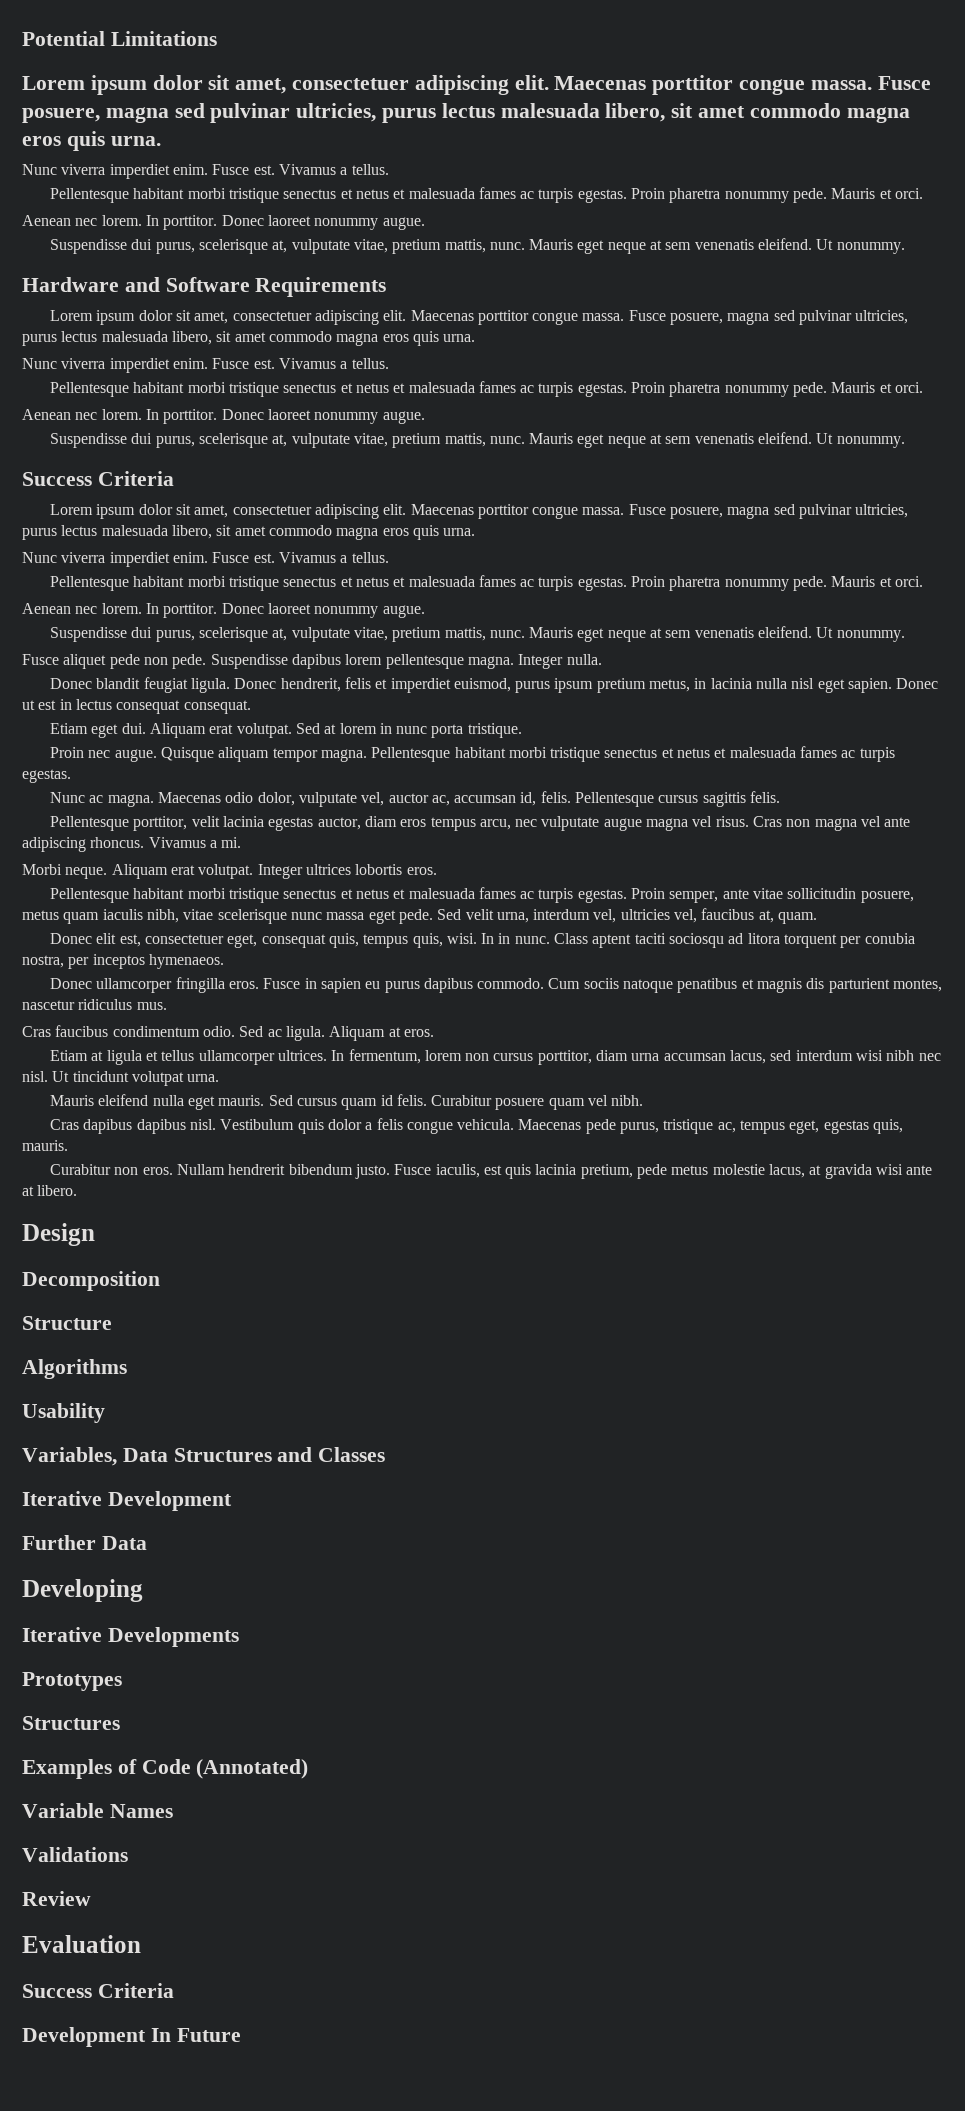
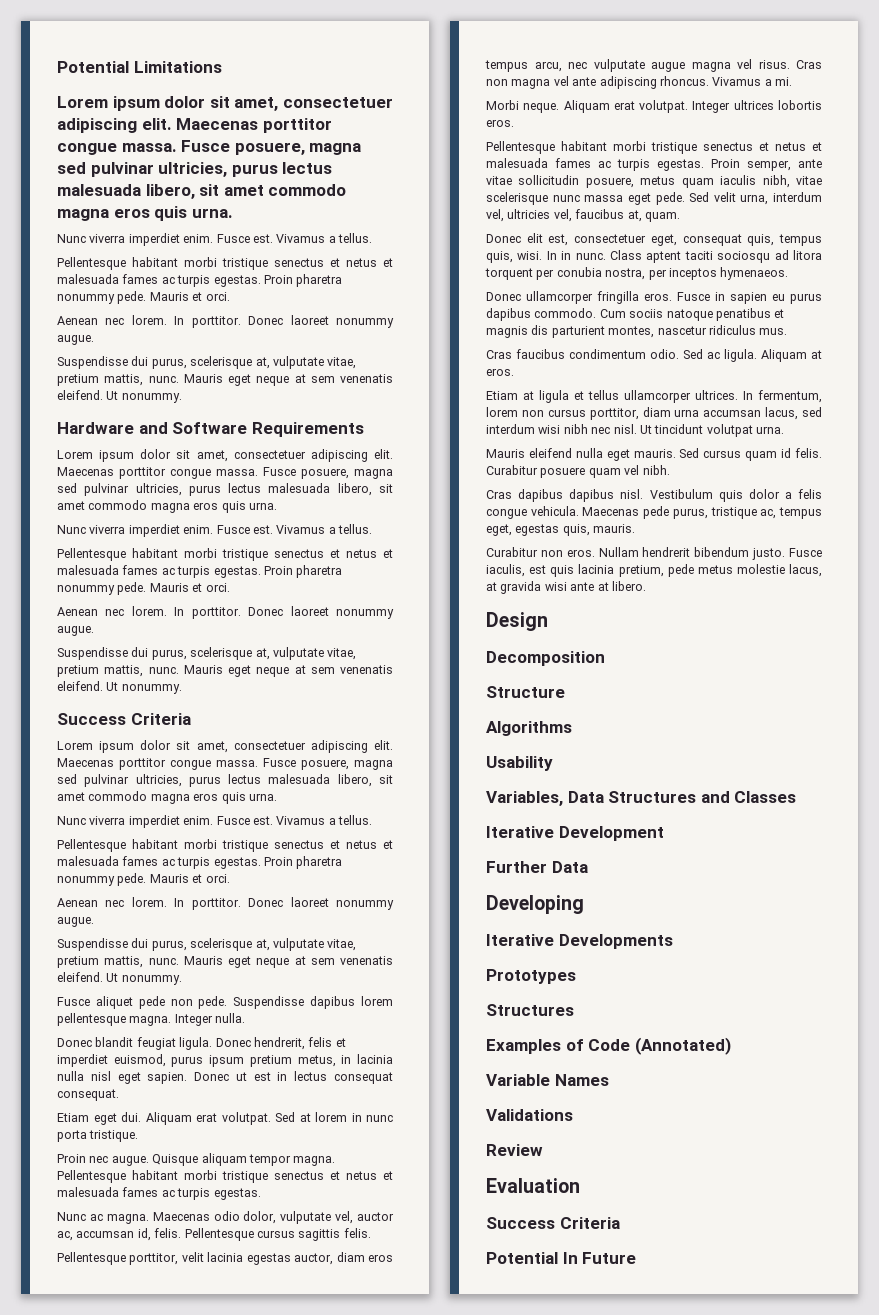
- Development In Future
+ Potential In Future

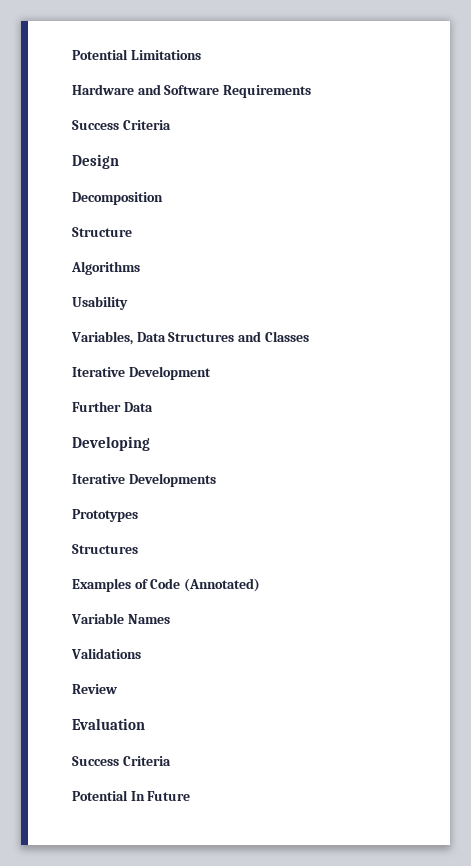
  Potential Limitations
- Lorem ipsum dolor sit amet, consectetuer adipiscing elit. Maecenas porttitor congue massa. Fusce posuere, magna sed pulvinar ultricies, purus lectus malesuada libero, sit amet commodo magna eros quis urna.
- Nunc viverra imperdiet enim. Fusce est. Vivamus a tellus.
- Pellentesque habitant morbi tristique senectus et netus et malesuada fames ac turpis egestas. Proin pharetra nonummy pede. Mauris et orci.
- Aenean nec lorem. In porttitor. Donec laoreet nonummy augue.
- Suspendisse dui purus, scelerisque at, vulputate vitae, pretium mattis, nunc. Mauris eget neque at sem venenatis eleifend. Ut nonummy.
  Hardware and Software Requirements
- Lorem ipsum dolor sit amet, consectetuer adipiscing elit. Maecenas porttitor congue massa. Fusce posuere, magna sed pulvinar ultricies, purus lectus malesuada libero, sit amet commodo magna eros quis urna.
- Nunc viverra imperdiet enim. Fusce est. Vivamus a tellus.
- Pellentesque habitant morbi tristique senectus et netus et malesuada fames ac turpis egestas. Proin pharetra nonummy pede. Mauris et orci.
- Aenean nec lorem. In porttitor. Donec laoreet nonummy augue.
- Suspendisse dui purus, scelerisque at, vulputate vitae, pretium mattis, nunc. Mauris eget neque at sem venenatis eleifend. Ut nonummy.
  Success Criteria
- Lorem ipsum dolor sit amet, consectetuer adipiscing elit. Maecenas porttitor congue massa. Fusce posuere, magna sed pulvinar ultricies, purus lectus malesuada libero, sit amet commodo magna eros quis urna.
- Nunc viverra imperdiet enim. Fusce est. Vivamus a tellus.
- Pellentesque habitant morbi tristique senectus et netus et malesuada fames ac turpis egestas. Proin pharetra nonummy pede. Mauris et orci.
- Aenean nec lorem. In porttitor. Donec laoreet nonummy augue.
- Suspendisse dui purus, scelerisque at, vulputate vitae, pretium mattis, nunc. Mauris eget neque at sem venenatis eleifend. Ut nonummy.
- Fusce aliquet pede non pede. Suspendisse dapibus lorem pellentesque magna. Integer nulla.
- Donec blandit feugiat ligula. Donec hendrerit, felis et imperdiet euismod, purus ipsum pretium metus, in lacinia nulla nisl eget sapien. Donec ut est in lectus consequat consequat.
- Etiam eget dui. Aliquam erat volutpat. Sed at lorem in nunc porta tristique.
- Proin nec augue. Quisque aliquam tempor magna. Pellentesque habitant morbi tristique senectus et netus et malesuada fames ac turpis egestas.
- Nunc ac magna. Maecenas odio dolor, vulputate vel, auctor ac, accumsan id, felis. Pellentesque cursus sagittis felis.
- Pellentesque porttitor, velit lacinia egestas auctor, diam eros tempus arcu, nec vulputate augue magna vel risus. Cras non magna vel ante adipiscing rhoncus. Vivamus a mi.
- Morbi neque. Aliquam erat volutpat. Integer ultrices lobortis eros.
- Pellentesque habitant morbi tristique senectus et netus et malesuada fames ac turpis egestas. Proin semper, ante vitae sollicitudin posuere, metus quam iaculis nibh, vitae scelerisque nunc massa eget pede. Sed velit urna, interdum vel, ultricies vel, faucibus at, quam.
- Donec elit est, consectetuer eget, consequat quis, tempus quis, wisi. In in nunc. Class aptent taciti sociosqu ad litora torquent per conubia nostra, per inceptos hymenaeos.
- Donec ullamcorper fringilla eros. Fusce in sapien eu purus dapibus commodo. Cum sociis natoque penatibus et magnis dis parturient montes, nascetur ridiculus mus.
- Cras faucibus condimentum odio. Sed ac ligula. Aliquam at eros.
- Etiam at ligula et tellus ullamcorper ultrices. In fermentum, lorem non cursus porttitor, diam urna accumsan lacus, sed interdum wisi nibh nec nisl. Ut tincidunt volutpat urna.
- Mauris eleifend nulla eget mauris. Sed cursus quam id felis. Curabitur posuere quam vel nibh.
- Cras dapibus dapibus nisl. Vestibulum quis dolor a felis congue vehicula. Maecenas pede purus, tristique ac, tempus eget, egestas quis, mauris.
- Curabitur non eros. Nullam hendrerit bibendum justo. Fusce iaculis, est quis lacinia pretium, pede metus molestie lacus, at gravida wisi ante at libero.

